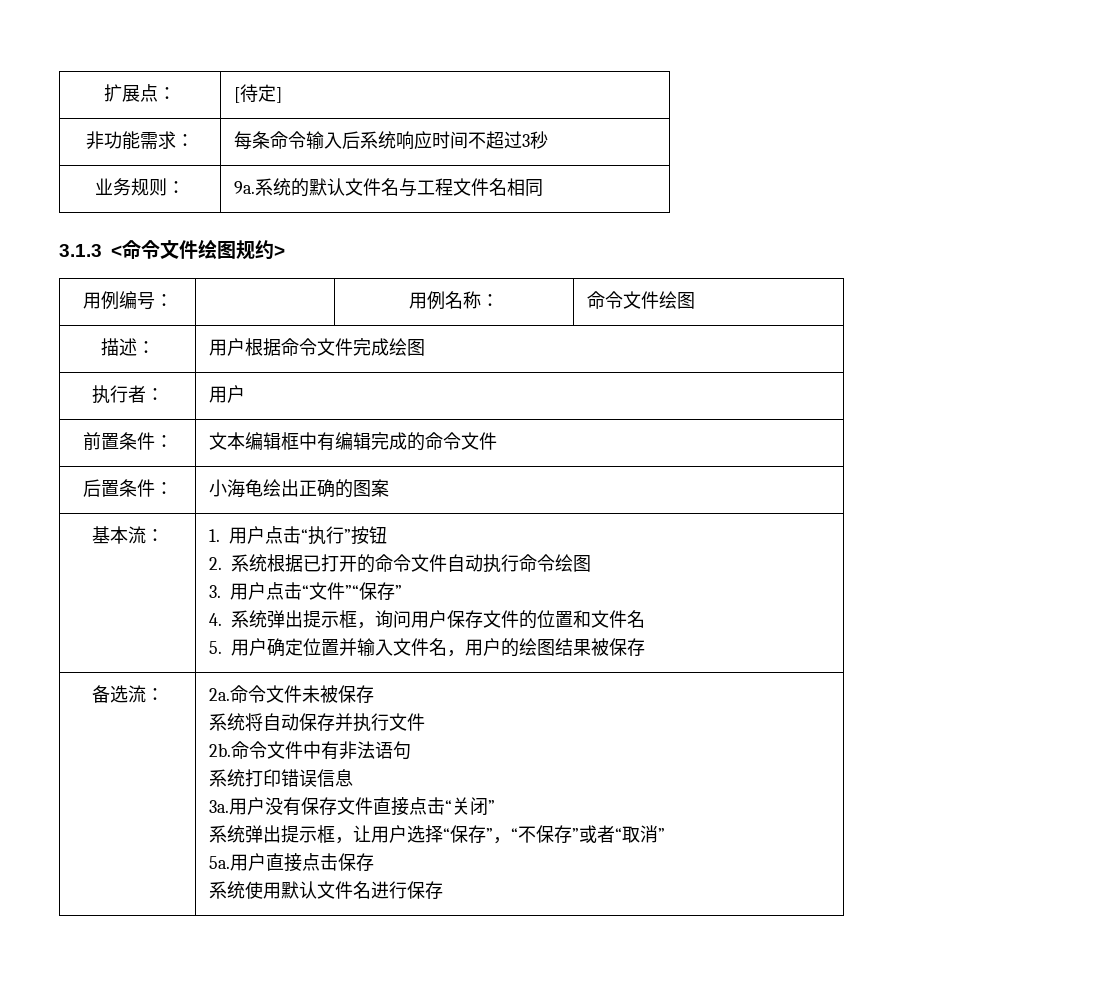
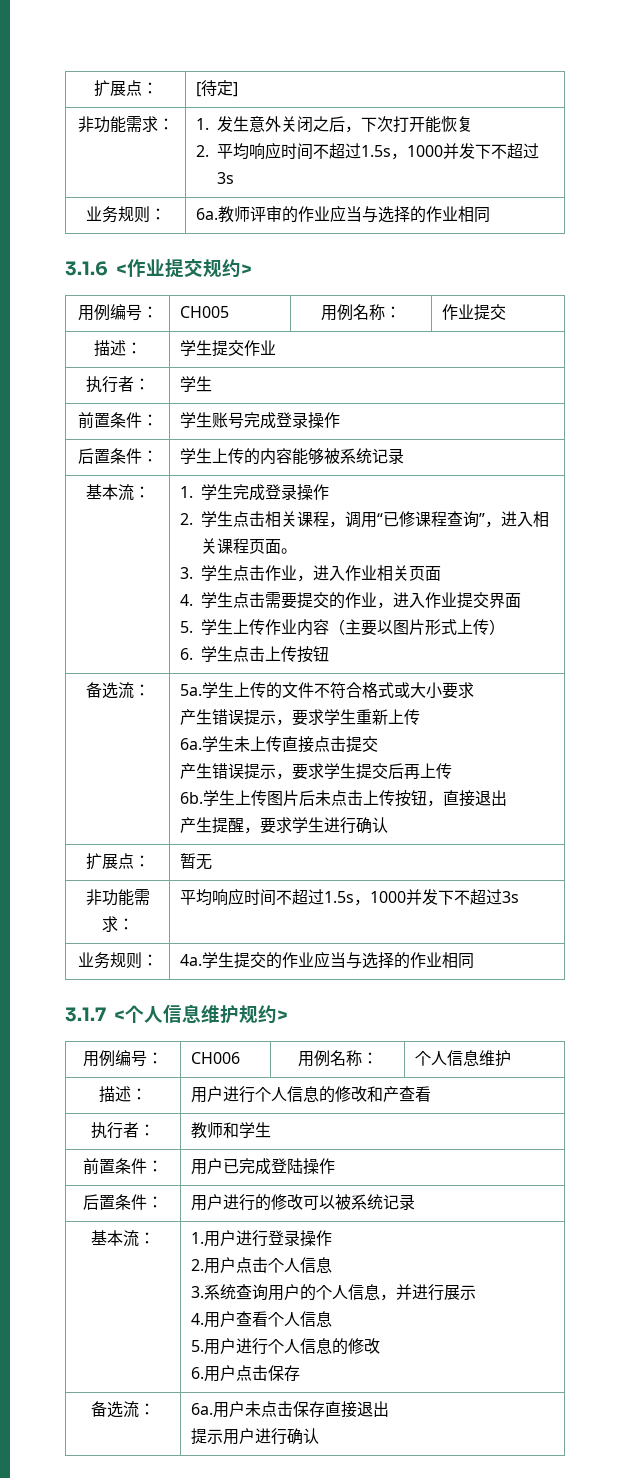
- 非功能需求： | 每条命令输入后系统响应时间不超过3秒
- 业务规则： | 9a.系统的默认文件名与工程文件名相同
- 3.1.3 <命令文件绘图规约>
- 用例编号： | | 用例名称： | 命令文件绘图
- 描述： | 用户根据命令文件完成绘图
- 执行者： | 用户
- 前置条件： | 文本编辑框中有编辑完成的命令文件
- 后置条件： | 小海龟绘出正确的图案
- 基本流： | 1.用户点击“执行”按钮
- 2.系统根据已打开的命令文件自动执行命令绘图
- 3.用户点击“文件”“保存”
- 4.系统弹出提示框，询问用户保存文件的位置和文件名
- 5.用户确定位置并输入文件名，用户的绘图结果被保存
- 备选流： | 2a.命令文件未被保存
- 系统将自动保存并执行文件
- 2b.命令文件中有非法语句
- 系统打印错误信息
- 3a.用户没有保存文件直接点击“关闭”
- 系统弹出提示框，让用户选择“保存”，“不保存”或者“取消”
- 5a.用户直接点击保存
- 系统使用默认文件名进行保存
+ 非功能需求： | 1.发生意外关闭之后，下次打开能恢复
+ 2.平均响应时间不超过1.5s，1000并发下不超过3s
+ 业务规则： | 6a.教师评审的作业应当与选择的作业相同
+ 3.1.6 <作业提交规约>
+ 用例编号： | CH005 | 用例名称： | 作业提交
+ 描述： | 学生提交作业
+ 执行者： | 学生
+ 前置条件： | 学生账号完成登录操作
+ 后置条件： | 学生上传的内容能够被系统记录
+ 基本流： | 1.学生完成登录操作
+ 2.学生点击相关课程，调用“已修课程查询”，进入相关课程页面。
+ 3.学生点击作业，进入作业相关页面
+ 4.学生点击需要提交的作业，进入作业提交界面
+ 5.学生上传作业内容（主要以图片形式上传）
+ 6.学生点击上传按钮
+ 备选流： | 5a.学生上传的文件不符合格式或大小要求
+ 产生错误提示，要求学生重新上传
+ 6a.学生未上传直接点击提交
+ 产生错误提示，要求学生提交后再上传
+ 6b.学生上传图片后未点击上传按钮，直接退出
+ 产生提醒，要求学生进行确认
+ 扩展点： | 暂无
+ 非功能需求： | 平均响应时间不超过1.5s，1000并发下不超过3s
+ 业务规则： | 4a.学生提交的作业应当与选择的作业相同
+ 3.1.7 <个人信息维护规约>
+ 用例编号： | CH006 | 用例名称： | 个人信息维护
+ 描述： | 用户进行个人信息的修改和产查看
+ 执行者： | 教师和学生
+ 前置条件： | 用户已完成登陆操作
+ 后置条件： | 用户进行的修改可以被系统记录
+ 基本流： | 1.用户进行登录操作
+ 2.用户点击个人信息
+ 3.系统查询用户的个人信息，并进行展示
+ 4.用户查看个人信息
+ 5.用户进行个人信息的修改
+ 6.用户点击保存
+ 备选流： | 6a.用户未点击保存直接退出
+ 提示用户进行确认

